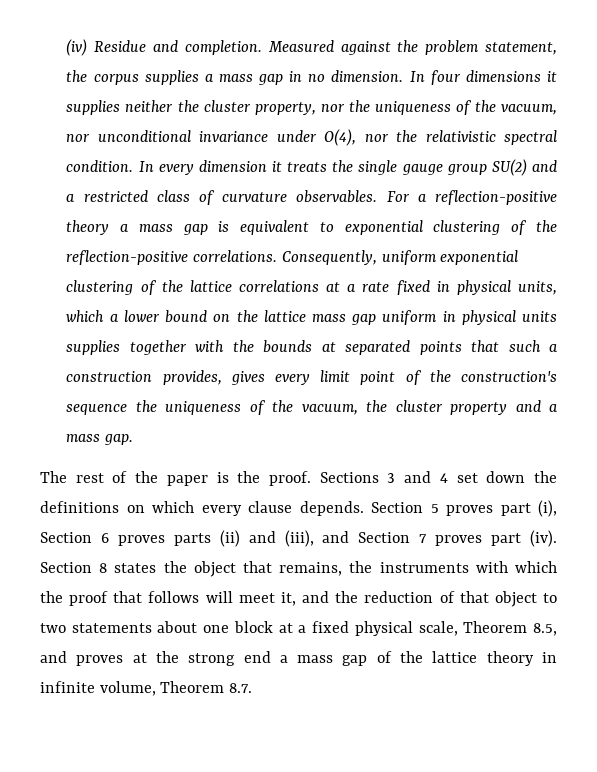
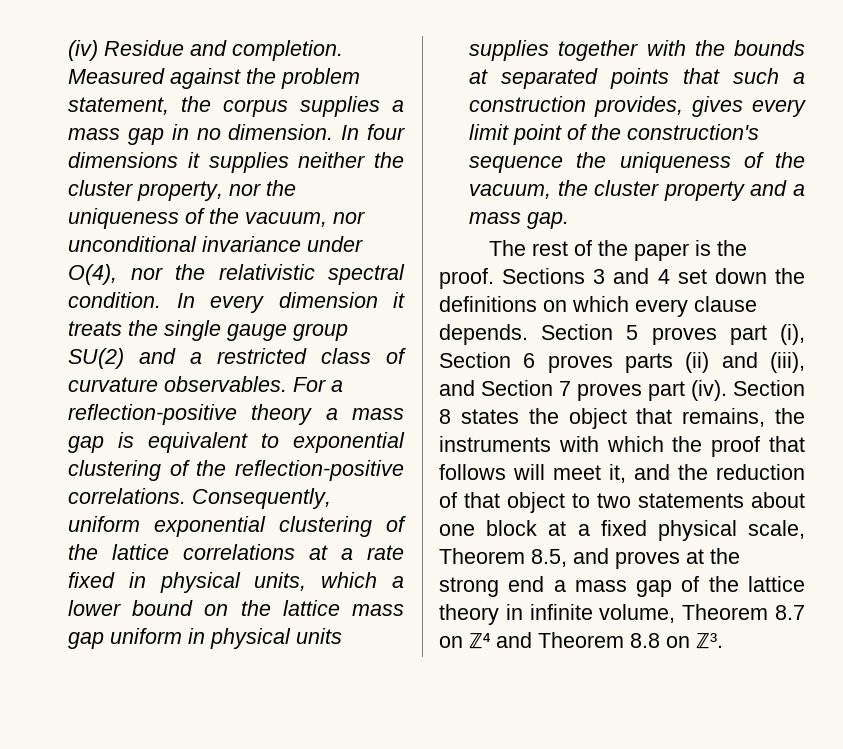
- Section 8 states the object that remains, the instruments with which the proof that follows will meet it, and the reduction of that object to two statements about one block at a fixed physical scale, Theorem 8.5, and proves at the strong end a mass gap of the lattice theory in infinite volume, Theorem 8.7.
+ Section 8 states the object that remains, the instruments with which the proof that follows will meet it, and the reduction of that object to two statements about one block at a fixed physical scale, Theorem 8.5, and proves at the strong end a mass gap of the lattice theory in infinite volume, Theorem 8.7 on ℤ⁴ and Theorem 8.8 on ℤ³.

